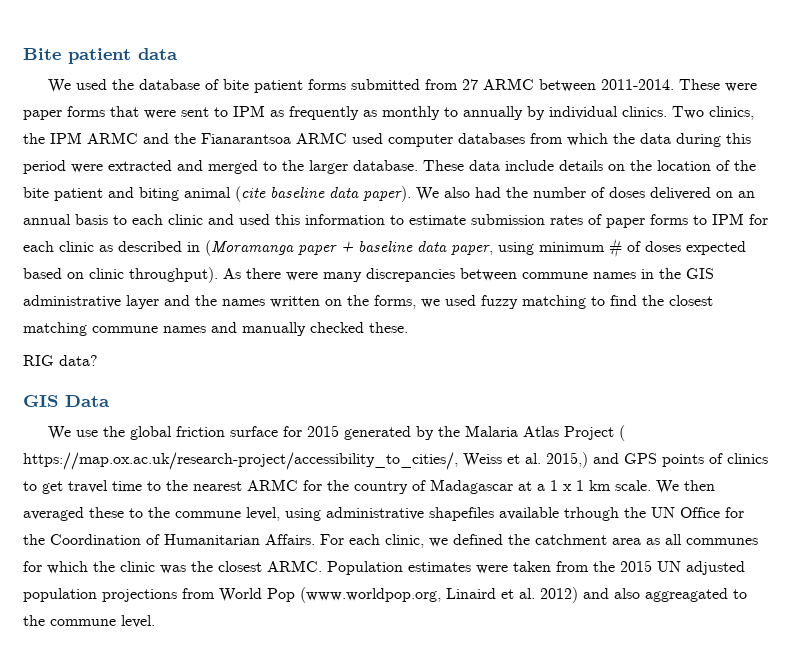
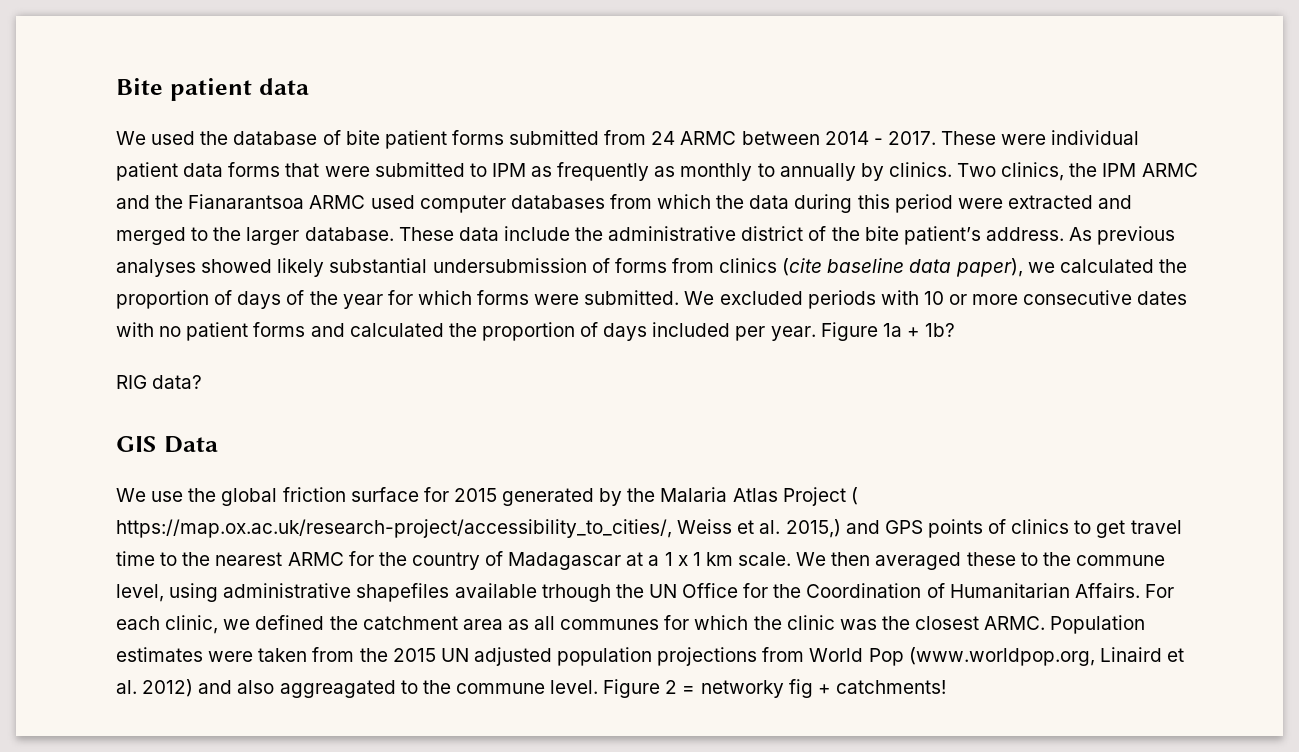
- We used the database of bite patient forms submitted from 27 ARMC between 2011-2014. These were paper forms that were sent to IPM as frequently as monthly to annually by individual clinics.
+ We used the database of bite patient forms submitted from 24 ARMC between 2014 - 2017. These were individual patient data forms that were submitted to IPM as frequently as monthly to annually by clinics.
- These data include details on the location of the bite patient and biting animal (cite baseline data paper). We also had the number of doses delivered on an annual basis to each clinic and used this information to estimate submission rates of paper forms to IPM for each clinic as described in (Moramanga paper + baseline data paper, using minimum # of doses expected based on clinic throughput). As there were many discrepancies between commune names in the GIS administrative layer and the names written on the forms, we used fuzzy matching to find the closest matching commune names and manually checked these.
+ These data include the administrative district of the bite patient’s address. As previous analyses showed likely substantial undersubmission of forms from clinics (cite baseline data paper), we calculated the proportion of days of the year for which forms were submitted. We excluded periods with 10 or more consecutive dates with no patient forms and calculated the proportion of days included per year. Figure 1a + 1b?
+ Figure 2 = networky fig + catchments!

